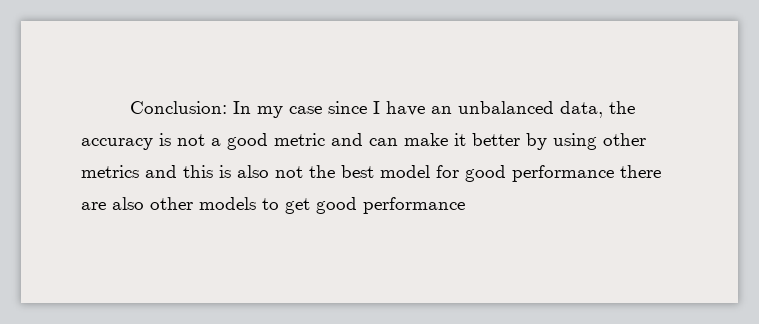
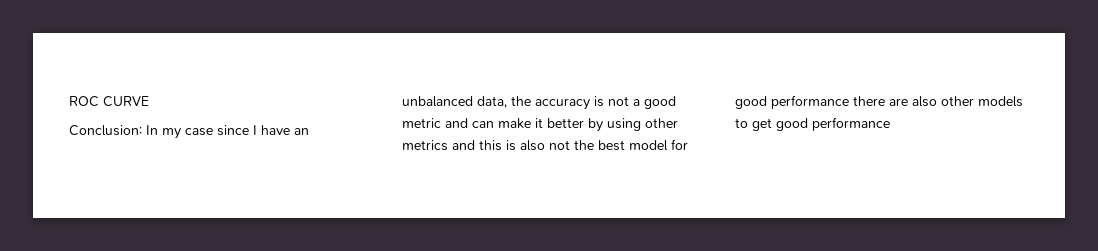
+ ROC CURVE

